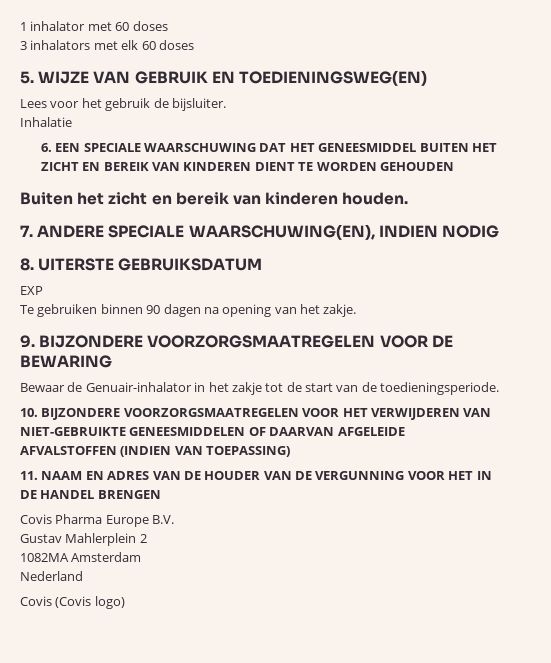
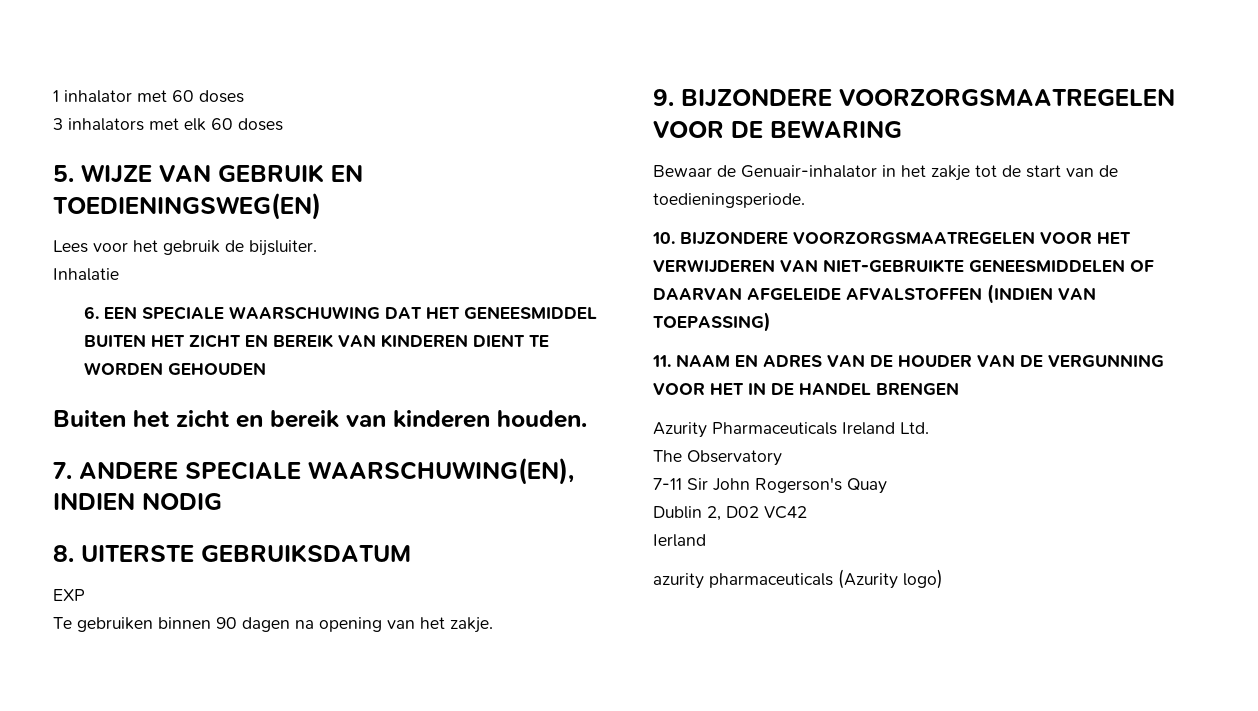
- Covis Pharma Europe B.V.
- Gustav Mahlerplein 2
- 1082MA Amsterdam
- Nederland
- Covis (Covis logo)
+ Azurity Pharmaceuticals Ireland Ltd.
+ The Observatory
+ 7-11 Sir John Rogerson's Quay
+ Dublin 2, D02 VC42
+ Ierland
+ azurity pharmaceuticals (Azurity logo)

